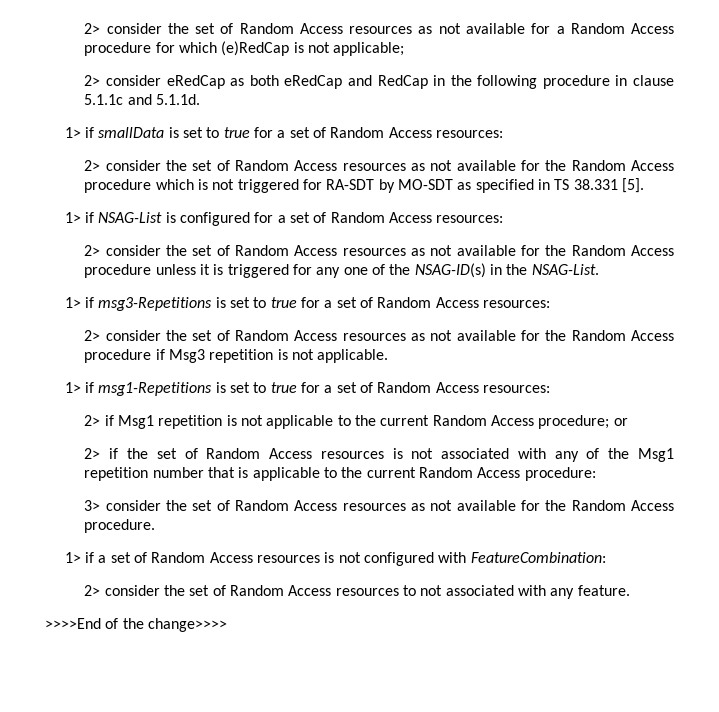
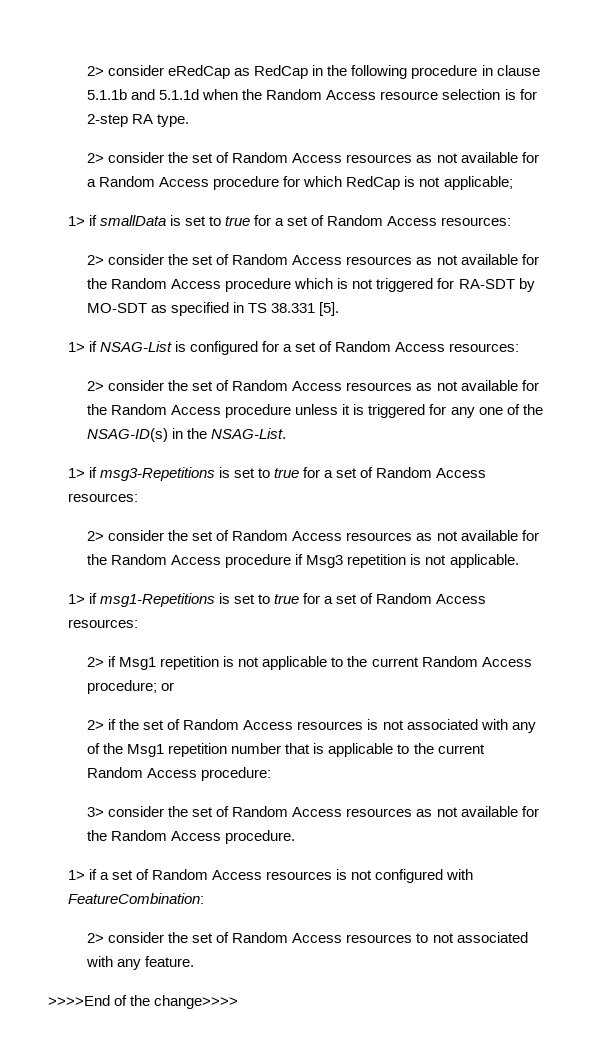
- 2> consider the set of Random Access resources as not available for a Random Access procedure for which (e)RedCap is not applicable;
+ 2> consider eRedCap as RedCap in the following procedure in clause 5.1.1b and 5.1.1d when the Random Access resource selection is for 2-step RA type.
+ 2> consider the set of Random Access resources as not available for a Random Access procedure for which RedCap is not applicable;
- 2> consider eRedCap as both eRedCap and RedCap in the following procedure in clause 5.1.1c and 5.1.1d.

